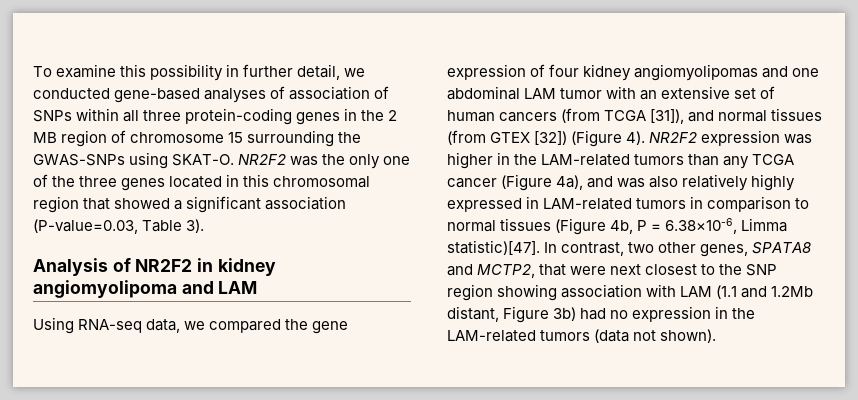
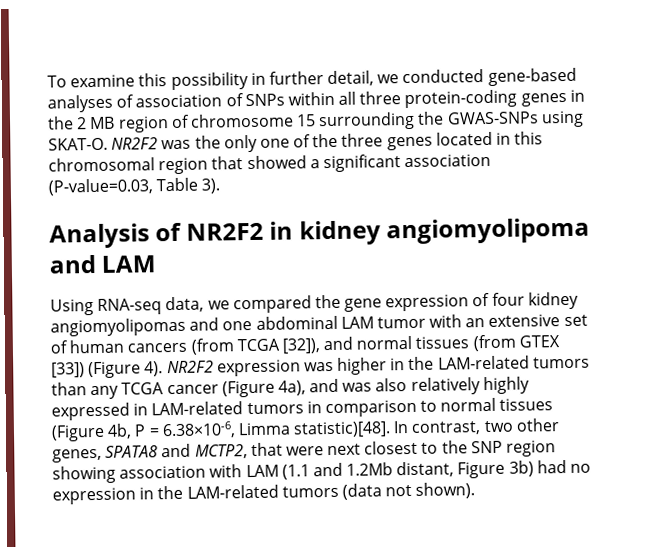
- Using RNA-seq data, we compared the gene expression of four kidney angiomyolipomas and one abdominal LAM tumor with an extensive set of human cancers (from TCGA [31]), and normal tissues (from GTEX [32]) (Figure 4).
+ Using RNA-seq data, we compared the gene expression of four kidney angiomyolipomas and one abdominal LAM tumor with an extensive set of human cancers (from TCGA [32]), and normal tissues (from GTEX [33]) (Figure 4).
- NR2F2 expression was higher in the LAM-related tumors than any TCGA cancer (Figure 4a), and was also relatively highly expressed in LAM-related tumors in comparison to normal tissues (Figure 4b, P = 6.38×10-6, Limma statistic)[47].
+ NR2F2 expression was higher in the LAM-related tumors than any TCGA cancer (Figure 4a), and was also relatively highly expressed in LAM-related tumors in comparison to normal tissues (Figure 4b, P = 6.38×10-6, Limma statistic)[48].

